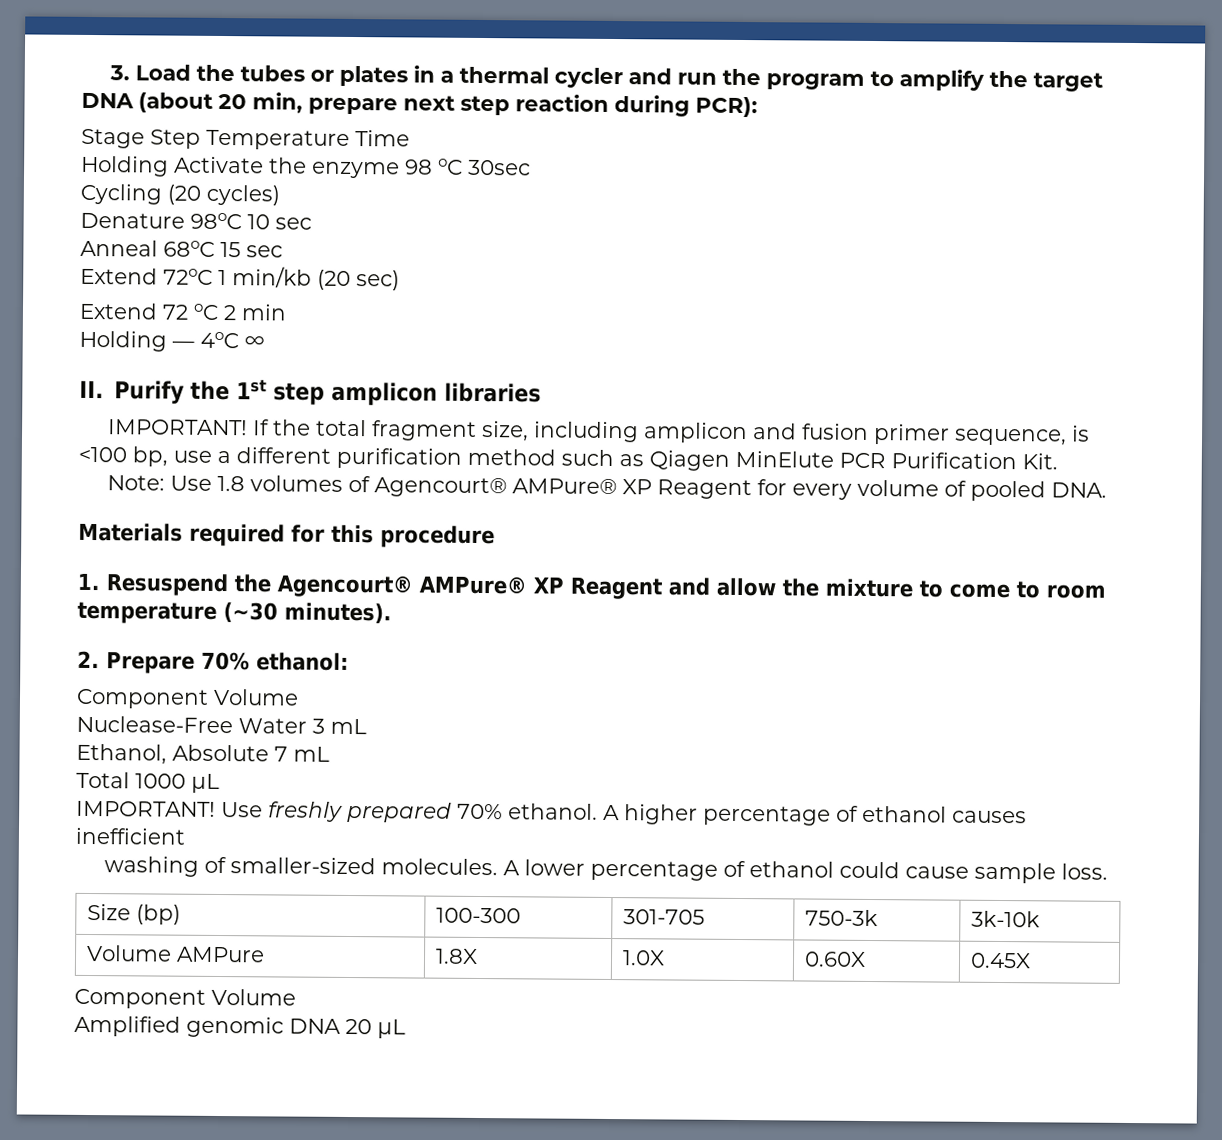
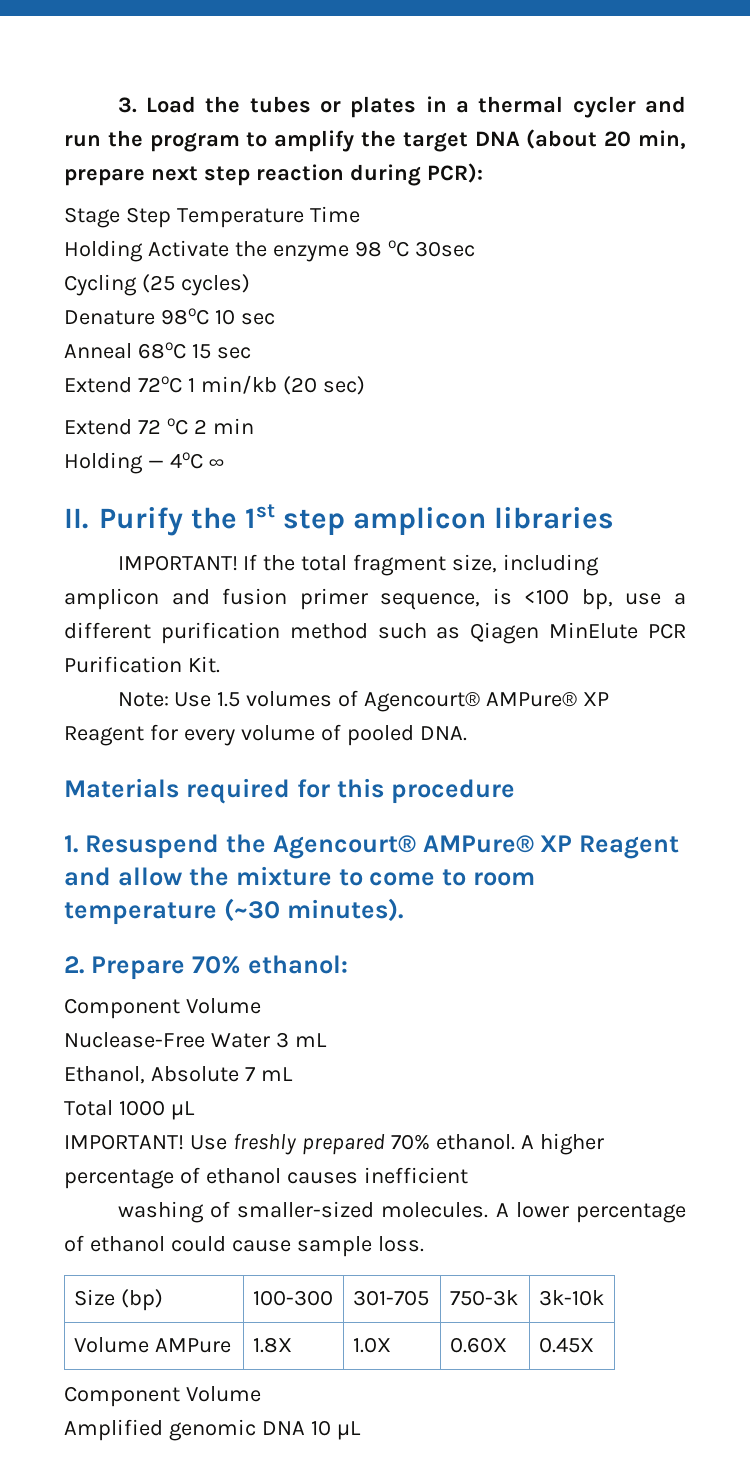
- Cycling (20 cycles)
+ Cycling (25 cycles)
- Note: Use 1.8 volumes of Agencourt® AMPure® XP Reagent for every volume of pooled DNA.
+ Note: Use 1.5 volumes of Agencourt® AMPure® XP Reagent for every volume of pooled DNA.
- Amplified genomic DNA 20 μL
+ Amplified genomic DNA 10 μL

